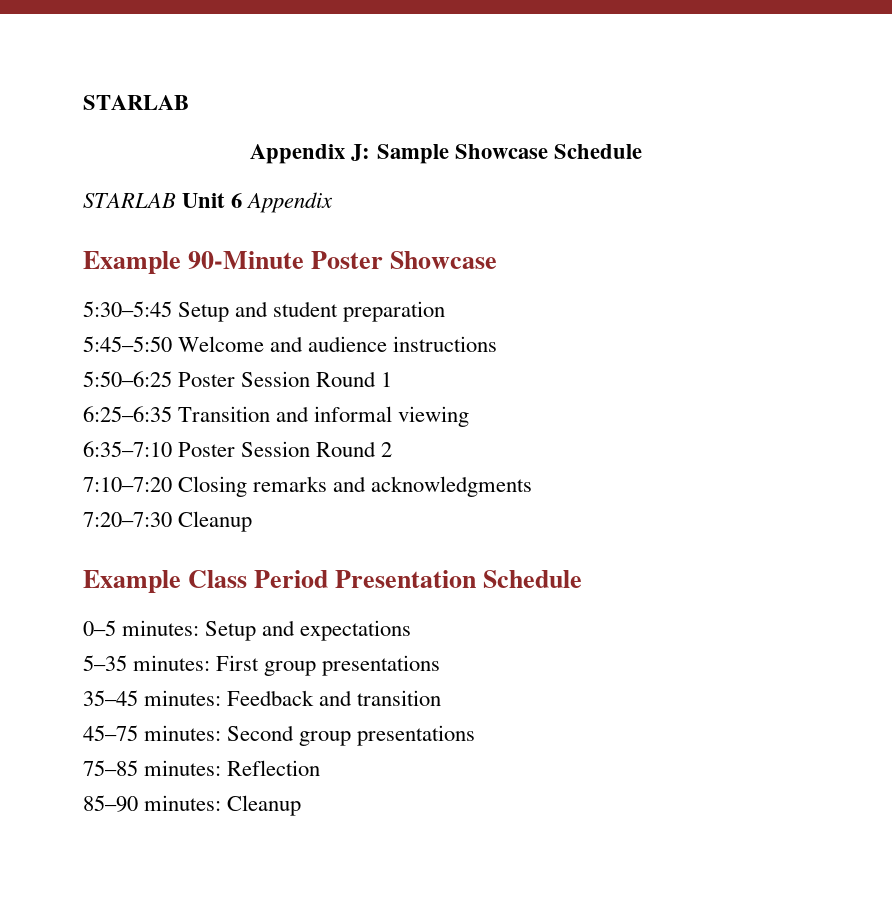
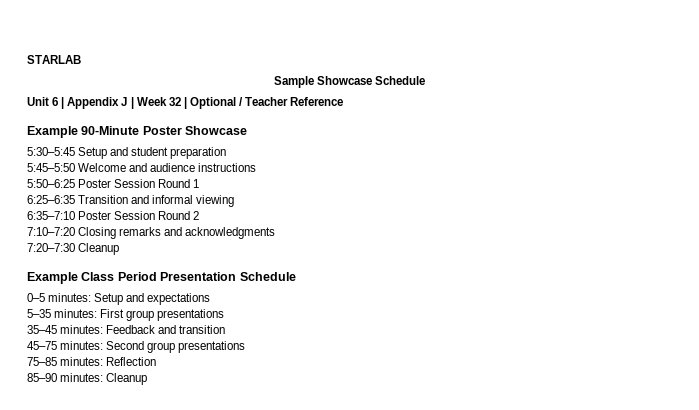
- Appendix J: Sample Showcase Schedule
+ Sample Showcase Schedule
- STARLAB Unit 6 Appendix
+ Unit 6 | Appendix J | Week 32 | Optional / Teacher Reference

